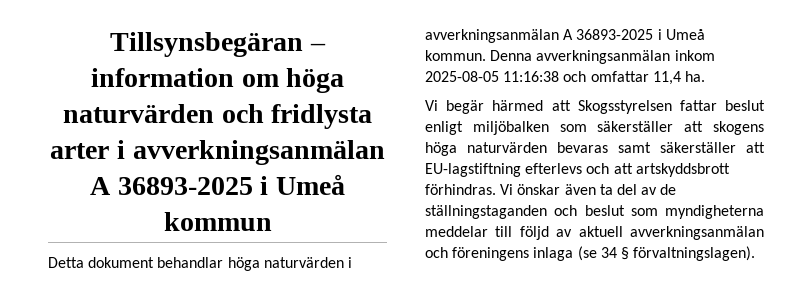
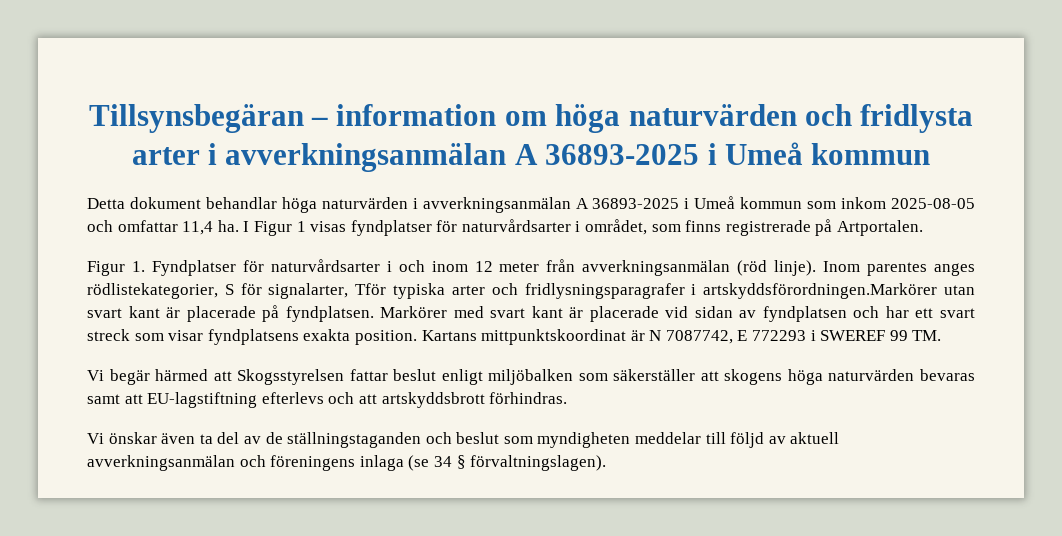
- Detta dokument behandlar höga naturvärden i avverkningsanmälan A 36893-2025 i Umeå kommun. Denna avverkningsanmälan inkom 2025-08-05 11:16:38 och omfattar 11,4 ha.
+ Detta dokument behandlar höga naturvärden i avverkningsanmälan A 36893-2025 i Umeå kommun som inkom 2025-08-05 och omfattar 11,4 ha. I Figur 1 visas fyndplatser för naturvårdsarter i området, som finns registrerade på Artportalen.
+ Figur 1. Fyndplatser för naturvårdsarter i och inom 12 meter från avverkningsanmälan (röd linje). Inom parentes anges rödlistekategorier, S för signalarter, Tför typiska arter och fridlysningsparagrafer i artskyddsförordningen.Markörer utan svart kant är placerade på fyndplatsen. Markörer med svart kant är placerade vid sidan av fyndplatsen och har ett svart streck som visar fyndplatsens exakta position. Kartans mittpunktskoordinat är N 7087742, E 772293 i SWEREF 99 TM.
- Vi begär härmed att Skogsstyrelsen fattar beslut enligt miljöbalken som säkerställer att skogens höga naturvärden bevaras samt säkerställer att EU-lagstiftning efterlevs och att artskyddsbrott förhindras. Vi önskar även ta del av de ställningstaganden och beslut som myndigheterna meddelar till följd av aktuell avverkningsanmälan och föreningens inlaga (se 34 § förvaltningslagen).
+ Vi begär härmed att Skogsstyrelsen fattar beslut enligt miljöbalken som säkerställer att skogens höga naturvärden bevaras samt att EU-lagstiftning efterlevs och att artskyddsbrott förhindras.
+ Vi önskar även ta del av de ställningstaganden och beslut som myndigheten meddelar till följd av aktuell avverkningsanmälan och föreningens inlaga (se 34 § förvaltningslagen).

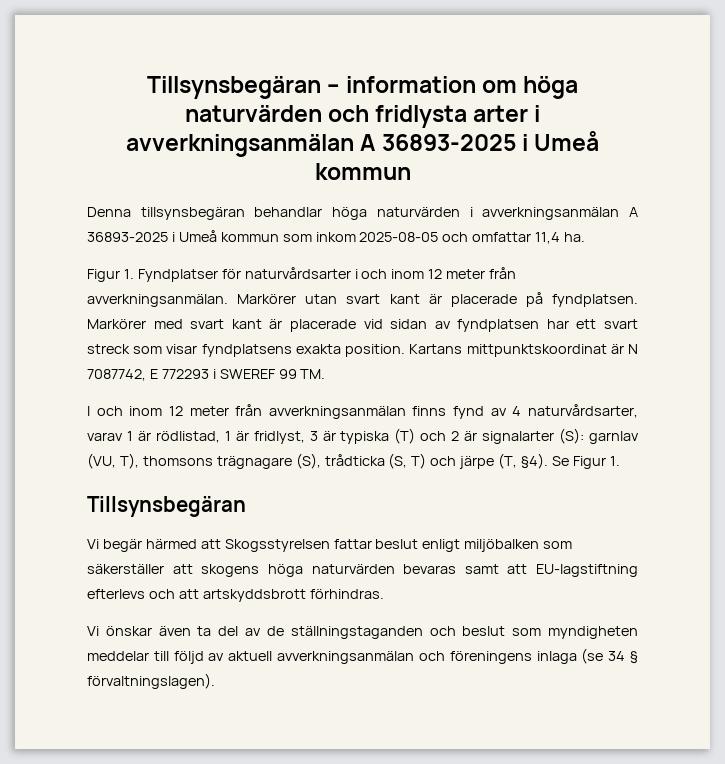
- Detta dokument behandlar höga naturvärden i avverkningsanmälan A 36893-2025 i Umeå kommun som inkom 2025-08-05 och omfattar 11,4 ha. I Figur 1 visas fyndplatser för naturvårdsarter i området, som finns registrerade på Artportalen.
+ Denna tillsynsbegäran behandlar höga naturvärden i avverkningsanmälan A 36893-2025 i Umeå kommun som inkom 2025-08-05 och omfattar 11,4 ha.
- Figur 1. Fyndplatser för naturvårdsarter i och inom 12 meter från avverkningsanmälan (röd linje). Inom parentes anges rödlistekategorier, S för signalarter, Tför typiska arter och fridlysningsparagrafer i artskyddsförordningen.Markörer utan svart kant är placerade på fyndplatsen.
+ Figur 1. Fyndplatser för naturvårdsarter i och inom 12 meter från avverkningsanmälan. Markörer utan svart kant är placerade på fyndplatsen.
- Markörer med svart kant är placerade vid sidan av fyndplatsen och har ett svart streck som visar fyndplatsens exakta position.
+ Markörer med svart kant är placerade vid sidan av fyndplatsen har ett svart streck som visar fyndplatsens exakta position.
+ I och inom 12 meter från avverkningsanmälan finns fynd av 4 naturvårdsarter, varav 1 är rödlistad, 1 är fridlyst, 3 är typiska (T) och 2 är signalarter (S): garnlav (VU, T), thomsons trägnagare (S), trådticka (S, T) och järpe (T, §4). Se Figur 1.
+ Tillsynsbegäran

